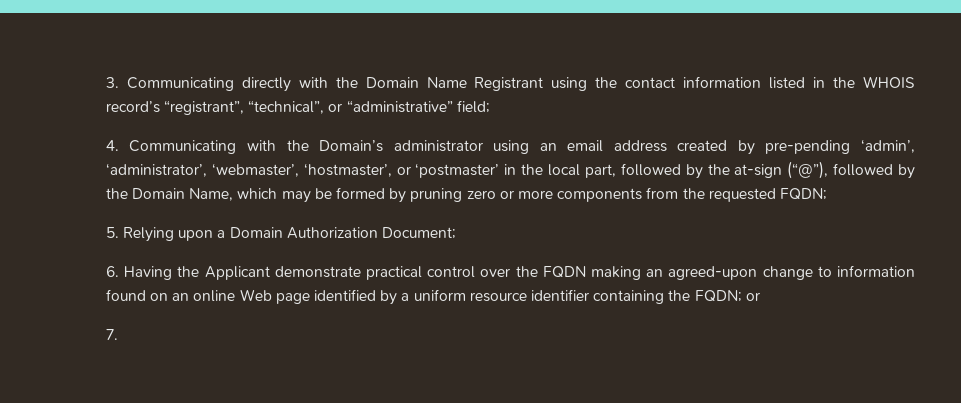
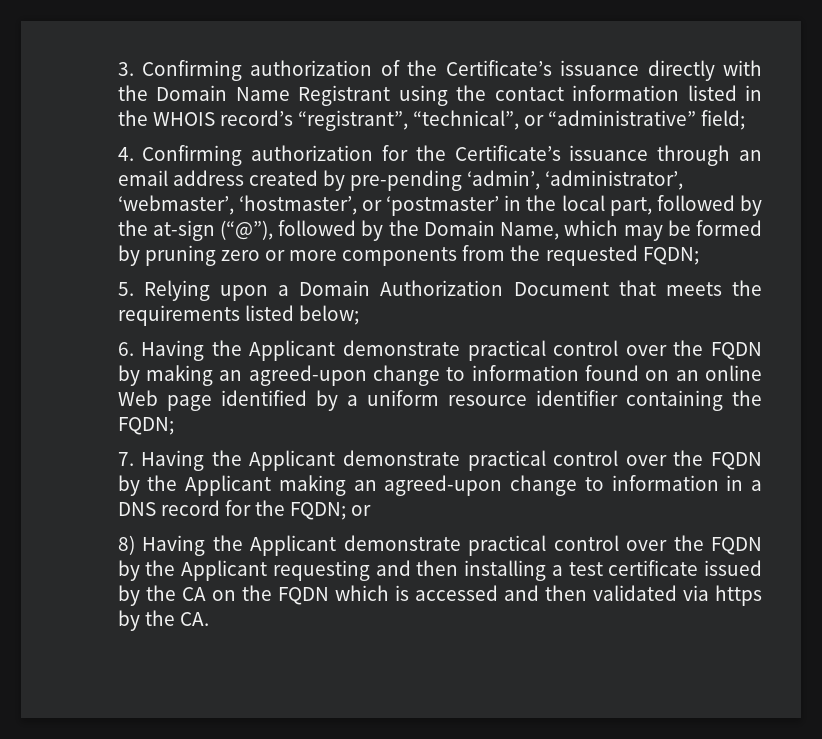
- 3. Communicating directly with the Domain Name Registrant using the contact information listed in the WHOIS record’s “registrant”, “technical”, or “administrative” field;
+ 3. Confirming authorization of the Certificate’s issuance directly with the Domain Name Registrant using the contact information listed in the WHOIS record’s “registrant”, “technical”, or “administrative” field;
- 4. Communicating with the Domain’s administrator using an email address created by pre-pending ‘admin’, ‘administrator’, ‘webmaster’, ‘hostmaster’, or ‘postmaster’ in the local part, followed by the at-sign (“@”), followed by the Domain Name, which may be formed by pruning zero or more components from the requested FQDN;
+ 4. Confirming authorization for the Certificate’s issuance through an email address created by pre-pending ‘admin’, ‘administrator’, ‘webmaster’, ‘hostmaster’, or ‘postmaster’ in the local part, followed by the at-sign (“@”), followed by the Domain Name, which may be formed by pruning zero or more components from the requested FQDN;
- 5. Relying upon a Domain Authorization Document;
+ 5. Relying upon a Domain Authorization Document that meets the requirements listed below;
- 6. Having the Applicant demonstrate practical control over the FQDN making an agreed-upon change to information found on an online Web page identified by a uniform resource identifier containing the FQDN; or
- 7.
+ 6. Having the Applicant demonstrate practical control over the FQDN by making an agreed-upon change to information found on an online Web page identified by a uniform resource identifier containing the FQDN;
+ 7. Having the Applicant demonstrate practical control over the FQDN by the Applicant making an agreed-upon change to information in a DNS record for the FQDN; or
+ 8) Having the Applicant demonstrate practical control over the FQDN by the Applicant requesting and then installing a test certificate issued by the CA on the FQDN which is accessed and then validated via https by the CA.

